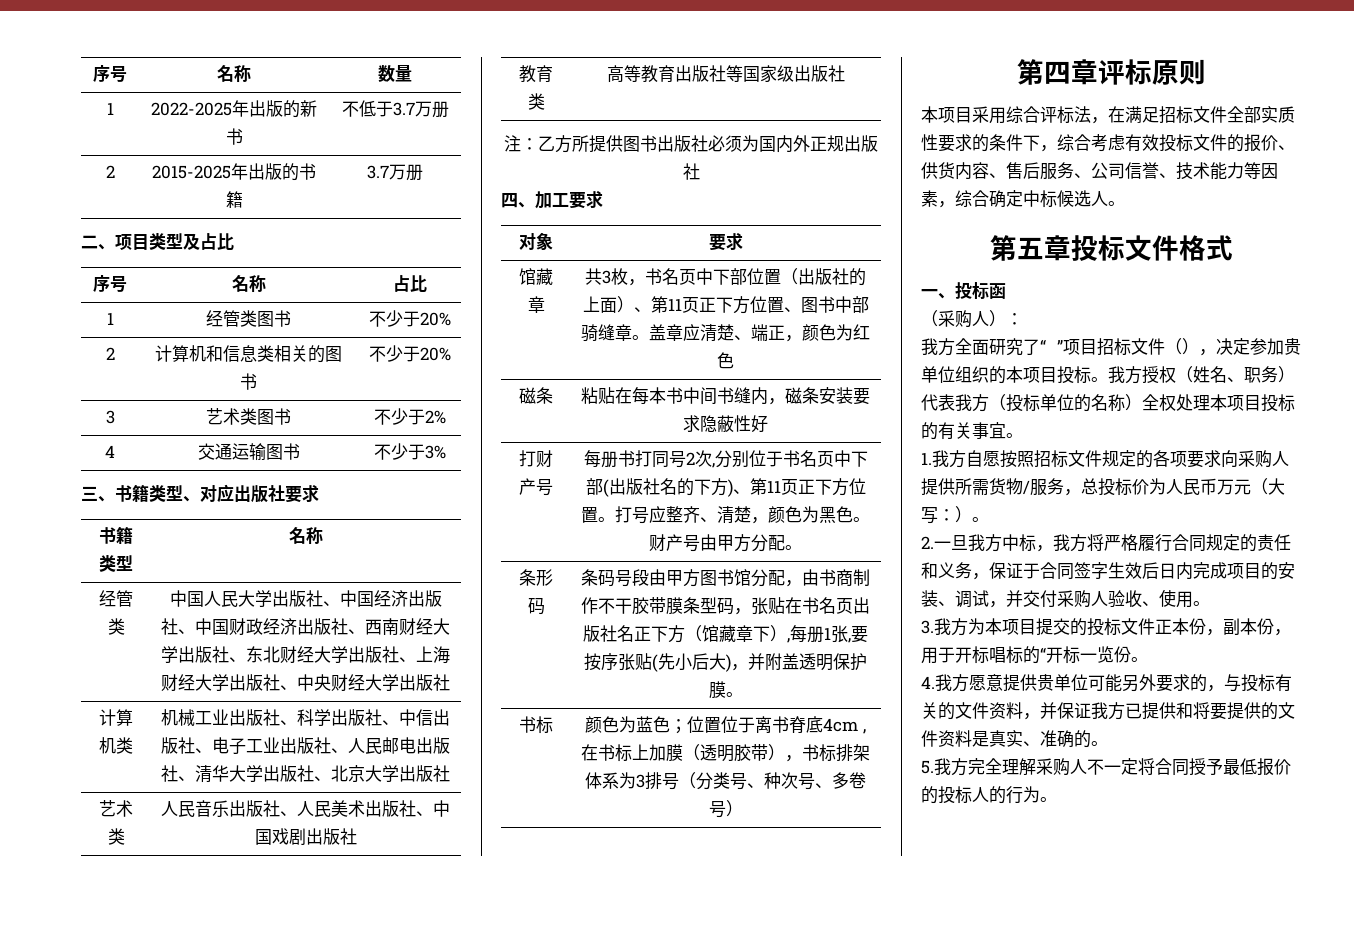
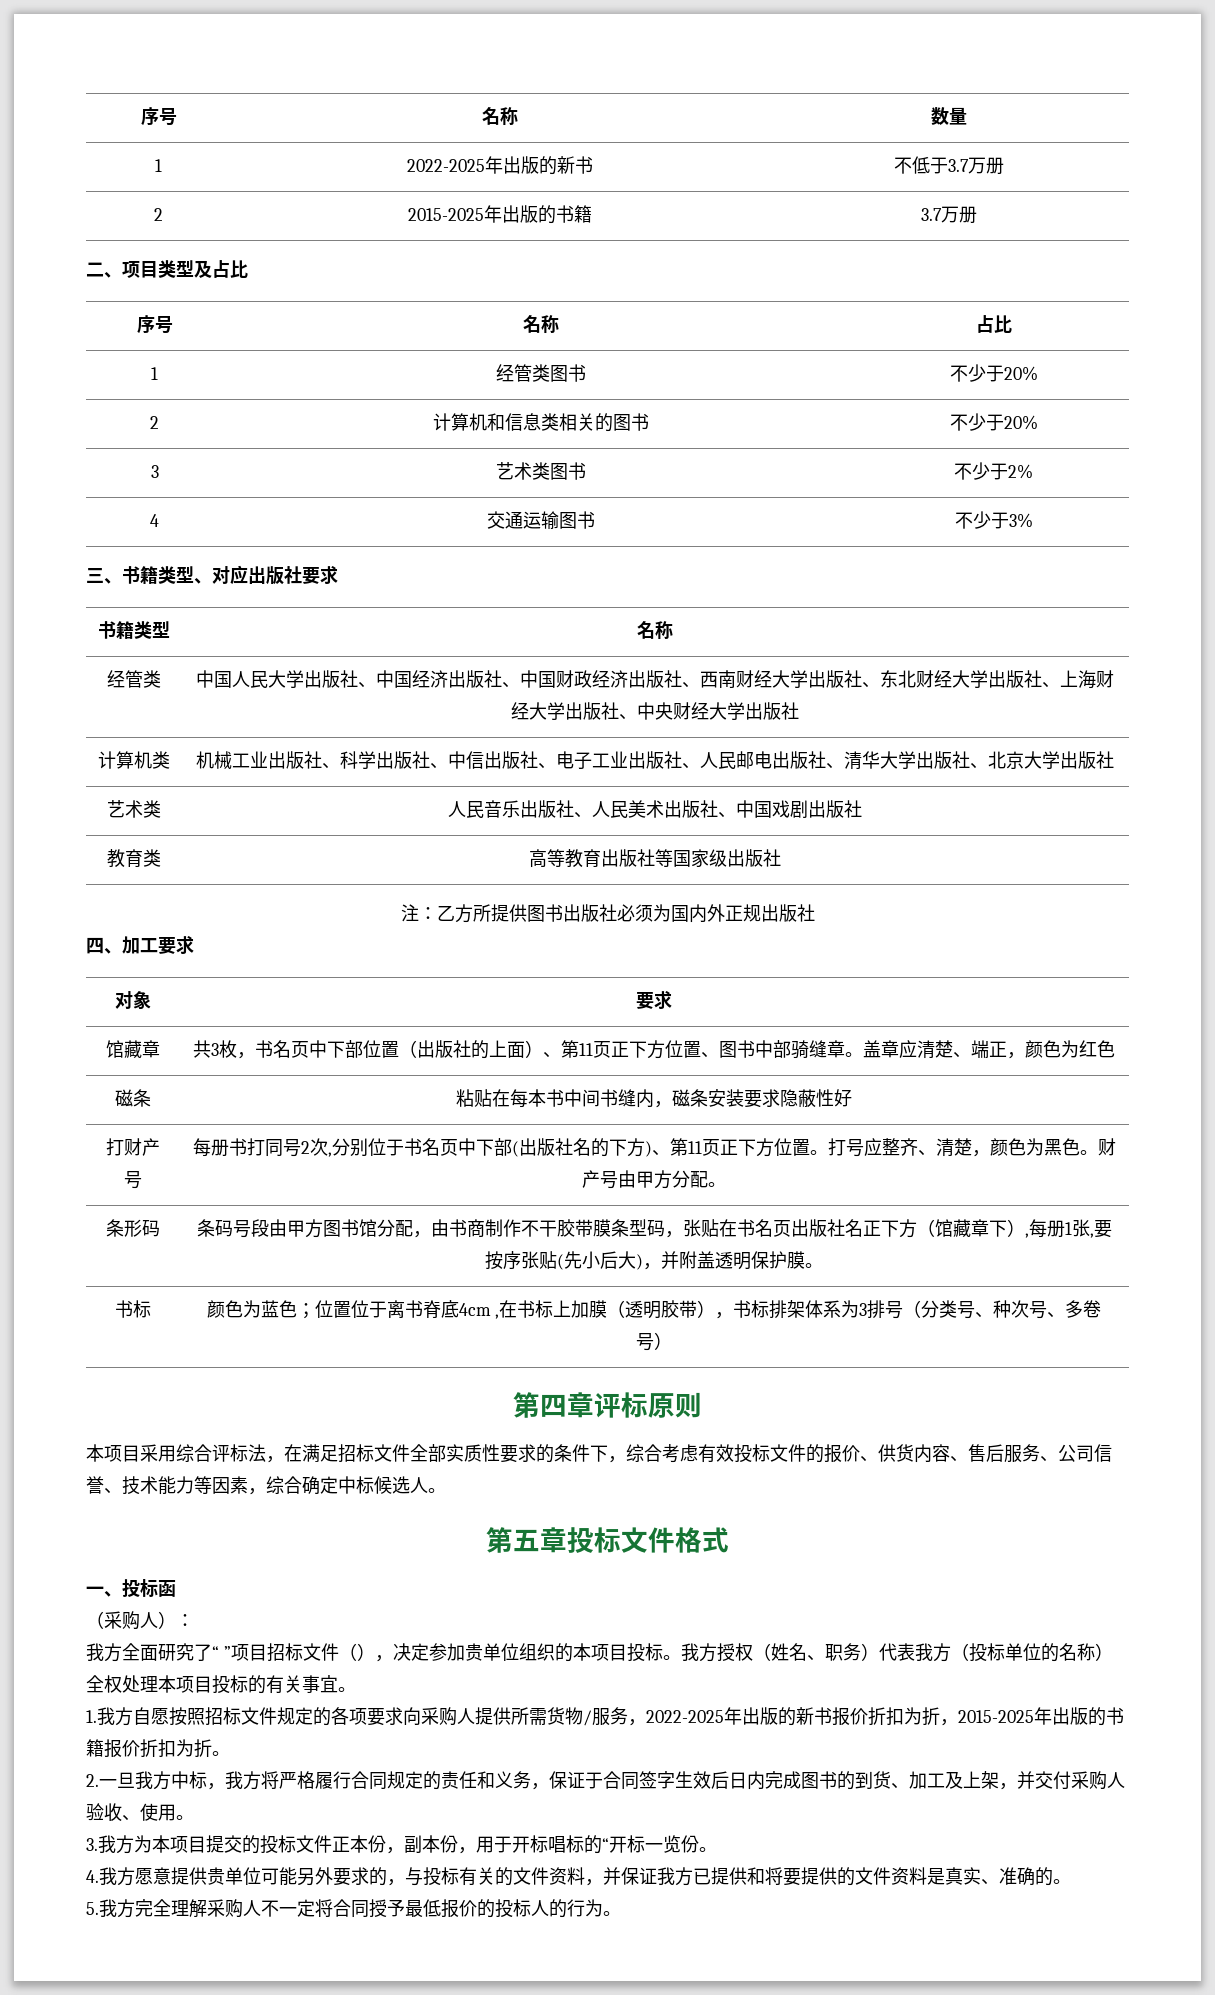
- 1.我方自愿按照招标文件规定的各项要求向采购人提供所需货物/服务，总投标价为人民币万元（大写：）。
+ 1.我方自愿按照招标文件规定的各项要求向采购人提供所需货物/服务，2022-2025年出版的新书报价折扣为折，2015-2025年出版的书籍报价折扣为折。
- 2.一旦我方中标，我方将严格履行合同规定的责任和义务，保证于合同签字生效后日内完成项目的安装、调试，并交付采购人验收、使用。
+ 2.一旦我方中标，我方将严格履行合同规定的责任和义务，保证于合同签字生效后日内完成图书的到货、加工及上架，并交付采购人验收、使用。

